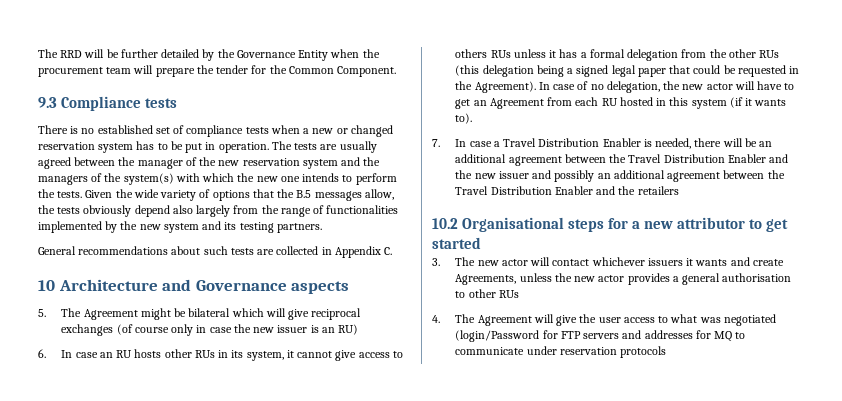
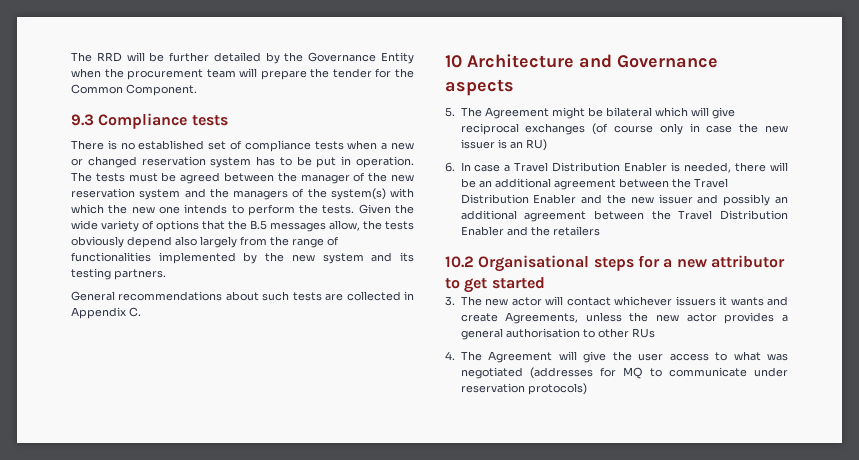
- The tests are usually agreed between the manager of the new reservation system and the managers of the system(s) with which the new one intends to perform the tests.
+ The tests must be agreed between the manager of the new reservation system and the managers of the system(s) with which the new one intends to perform the tests.
- 6. In case an RU hosts other RUs in its system, it cannot give access to others RUs unless it has a formal delegation from the other RUs (this delegation being a signed legal paper that could be requested in the Agreement). In case of no delegation, the new actor will have to get an Agreement from each RU hosted in this system (if it wants to).
- 7. In case a Travel Distribution Enabler is needed, there will be an additional agreement between the Travel Distribution Enabler and the new issuer and possibly an additional agreement between the Travel Distribution Enabler and the retailers
+ 6. In case a Travel Distribution Enabler is needed, there will be an additional agreement between the Travel Distribution Enabler and the new issuer and possibly an additional agreement between the Travel Distribution Enabler and the retailers
- 4. The Agreement will give the user access to what was negotiated (login/Password for FTP servers and addresses for MQ to communicate under reservation protocols
+ 4. The Agreement will give the user access to what was negotiated (addresses for MQ to communicate under reservation protocols)

